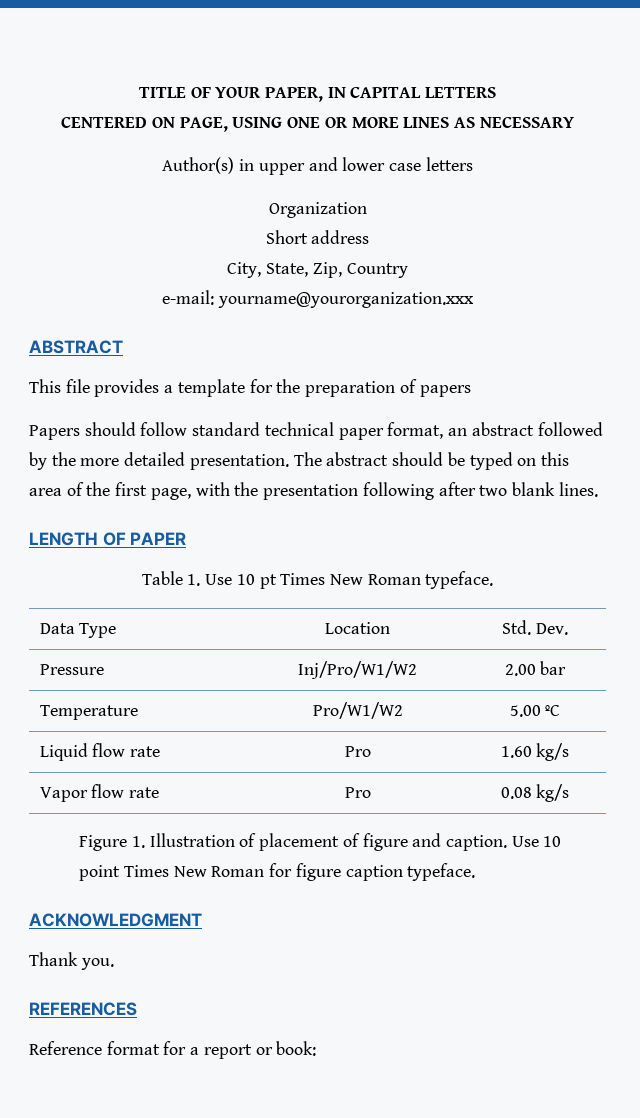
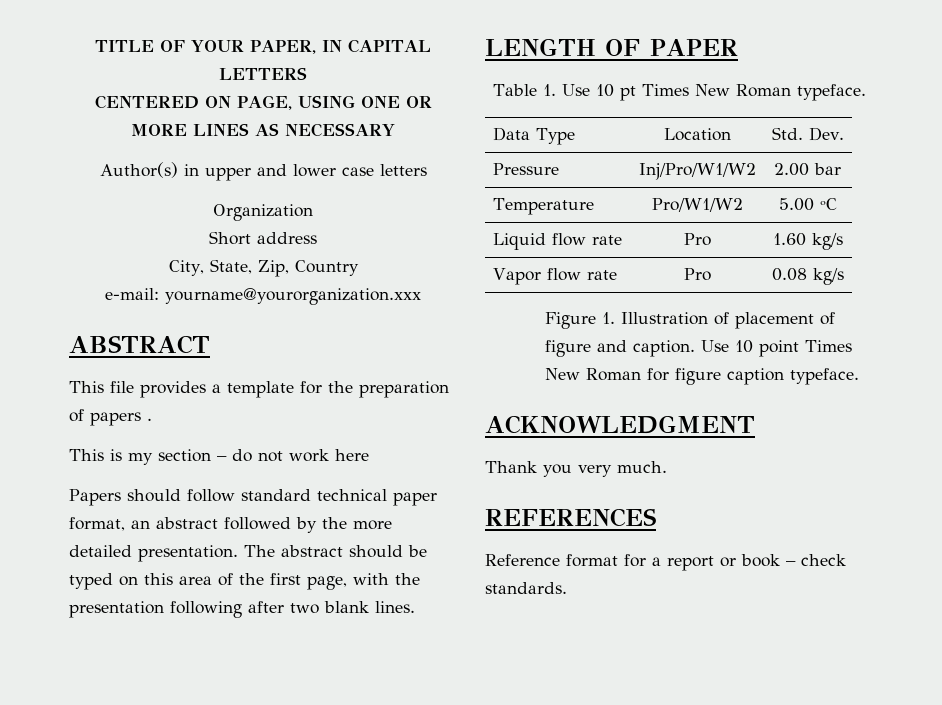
- This file provides a template for the preparation of papers
+ This file provides a template for the preparation of papers .
+ This is my section – do not work here
- Thank you.
+ Thank you very much.
- Reference format for a report or book:
+ Reference format for a report or book – check standards.

